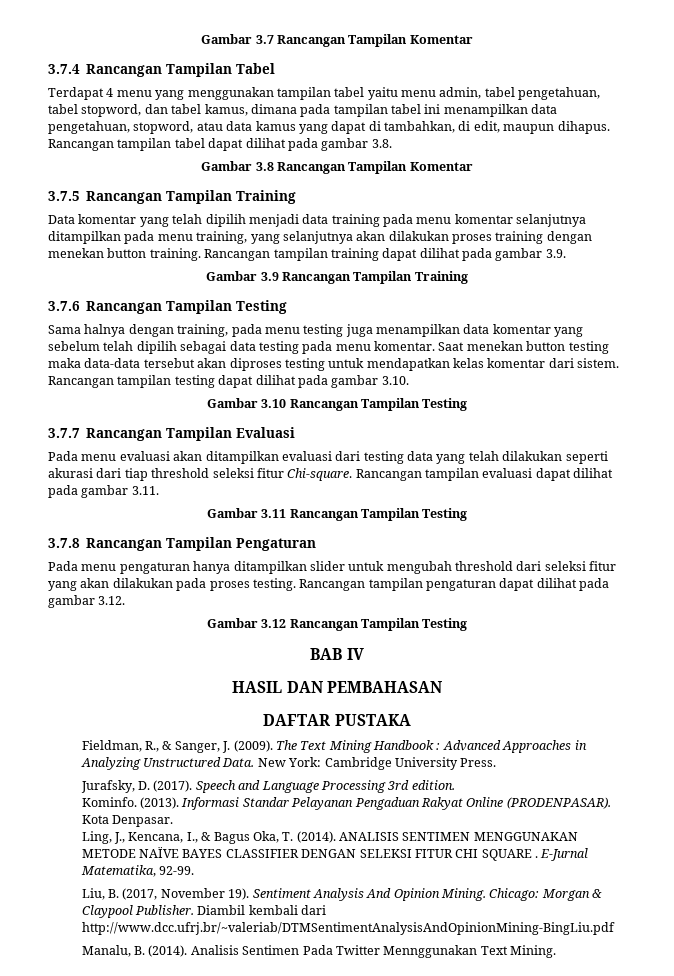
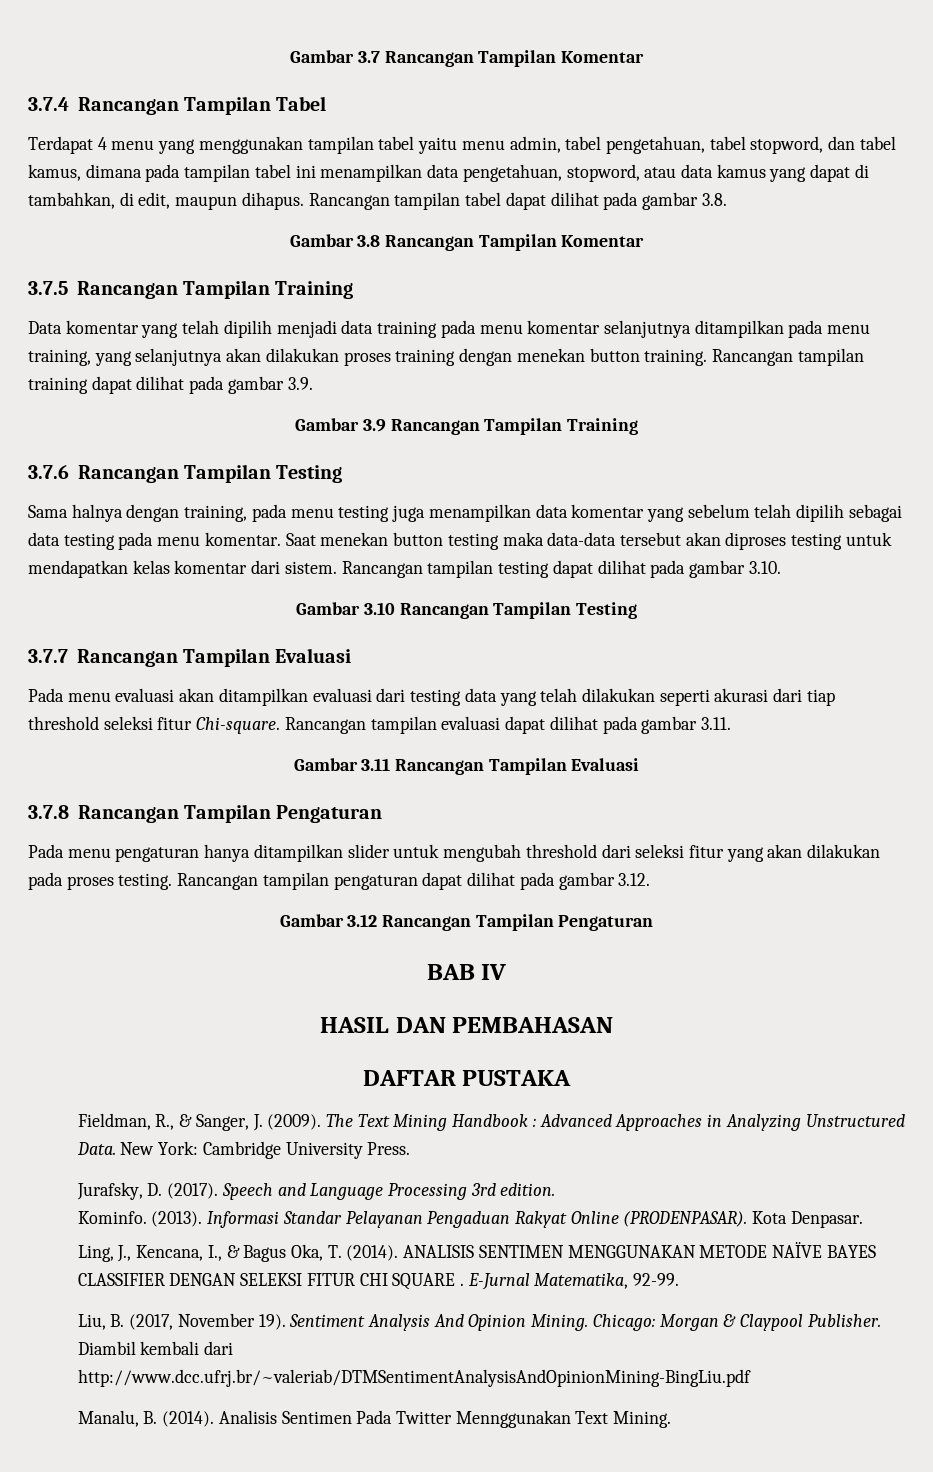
- Gambar 3.11 Rancangan Tampilan Testing
+ Gambar 3.11 Rancangan Tampilan Evaluasi
- Gambar 3.12 Rancangan Tampilan Testing
+ Gambar 3.12 Rancangan Tampilan Pengaturan

